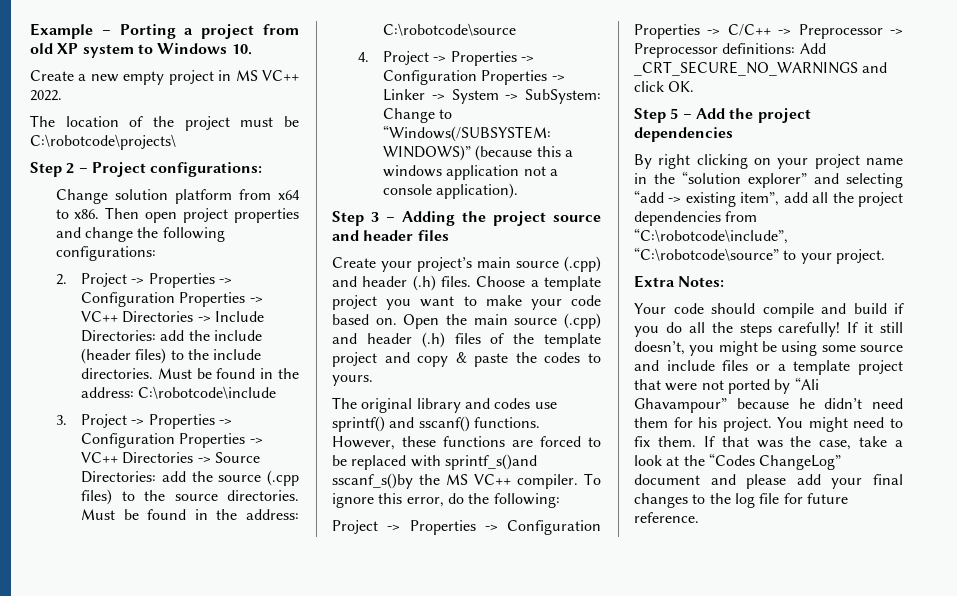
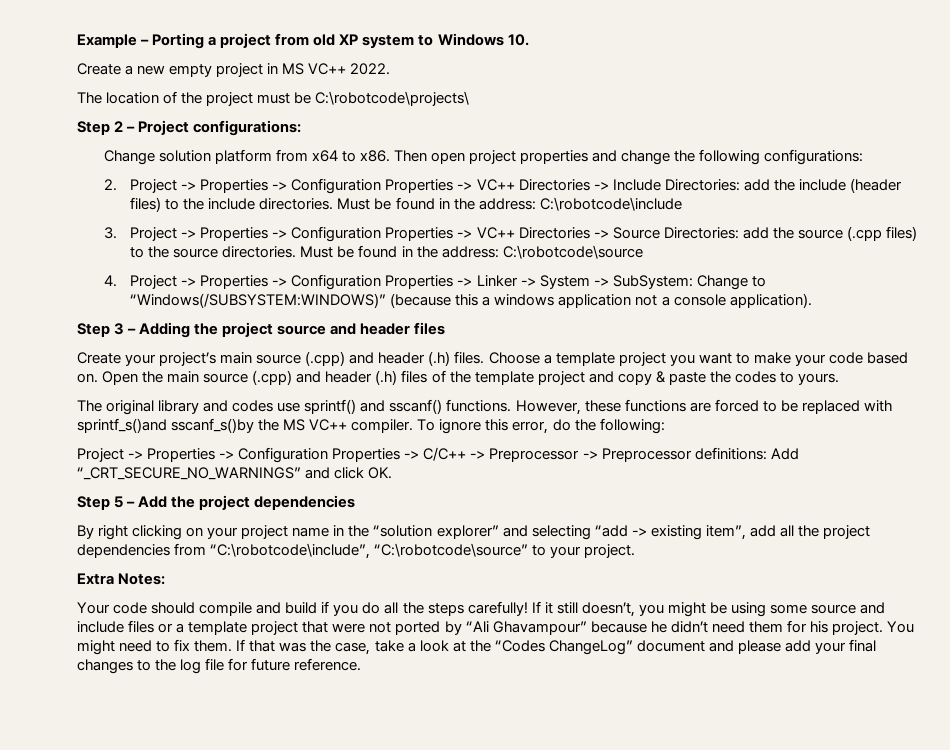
- Project -> Properties -> Configuration Properties -> C/C++ -> Preprocessor -> Preprocessor definitions: Add _CRT_SECURE_NO_WARNINGS and click OK.
+ Project -> Properties -> Configuration Properties -> C/C++ -> Preprocessor -> Preprocessor definitions: Add “_CRT_SECURE_NO_WARNINGS” and click OK.

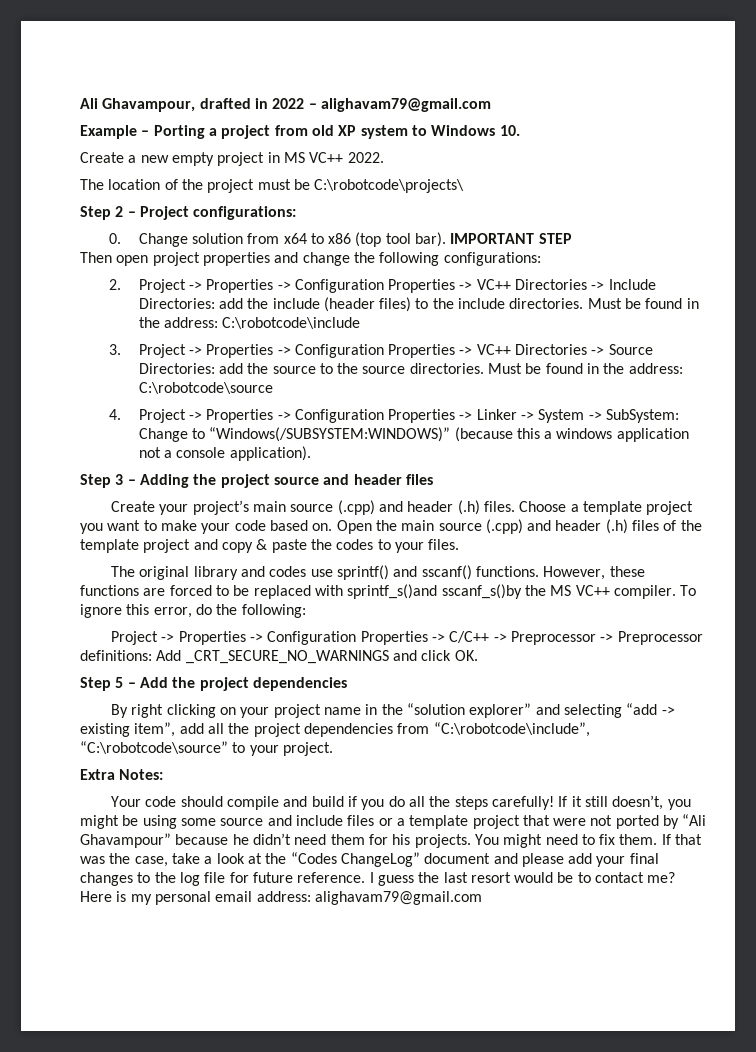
+ Ali Ghavampour, drafted in 2022 – alighavam79@gmail.com
- Change solution platform from x64 to x86. Then open project properties and change the following configurations:
+ 0. Change solution from x64 to x86 (top tool bar). IMPORTANT STEP
+ Then open project properties and change the following configurations:
- 3. Project -> Properties -> Configuration Properties -> VC++ Directories -> Source Directories: add the source (.cpp files) to the source directories.
+ 3. Project -> Properties -> Configuration Properties -> VC++ Directories -> Source Directories: add the source to the source directories.
- Open the main source (.cpp) and header (.h) files of the template project and copy & paste the codes to yours.
+ Open the main source (.cpp) and header (.h) files of the template project and copy & paste the codes to your files.
- Project -> Properties -> Configuration Properties -> C/C++ -> Preprocessor -> Preprocessor definitions: Add “_CRT_SECURE_NO_WARNINGS” and click OK.
+ Project -> Properties -> Configuration Properties -> C/C++ -> Preprocessor -> Preprocessor definitions: Add _CRT_SECURE_NO_WARNINGS and click OK.
- If it still doesn’t, you might be using some source and include files or a template project that were not ported by “Ali Ghavampour” because he didn’t need them for his project.
+ If it still doesn’t, you might be using some source and include files or a template project that were not ported by “Ali Ghavampour” because he didn’t need them for his projects.
+ I guess the last resort would be to contact me? Here is my personal email address: alighavam79@gmail.com

